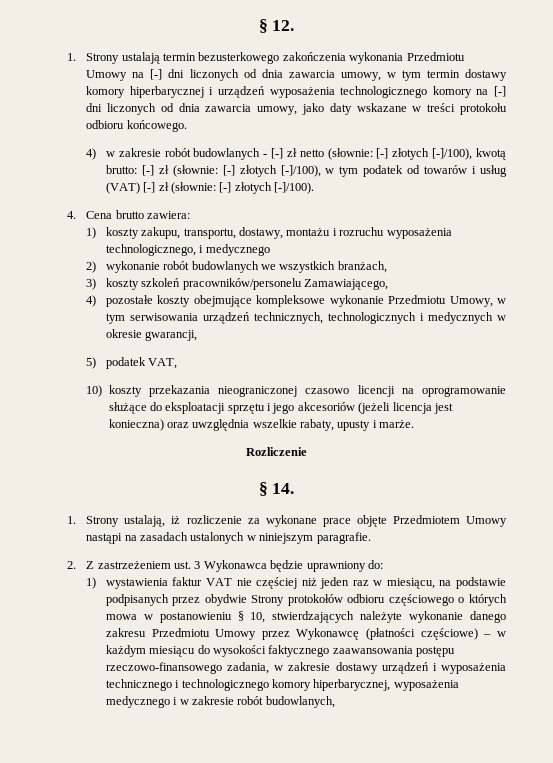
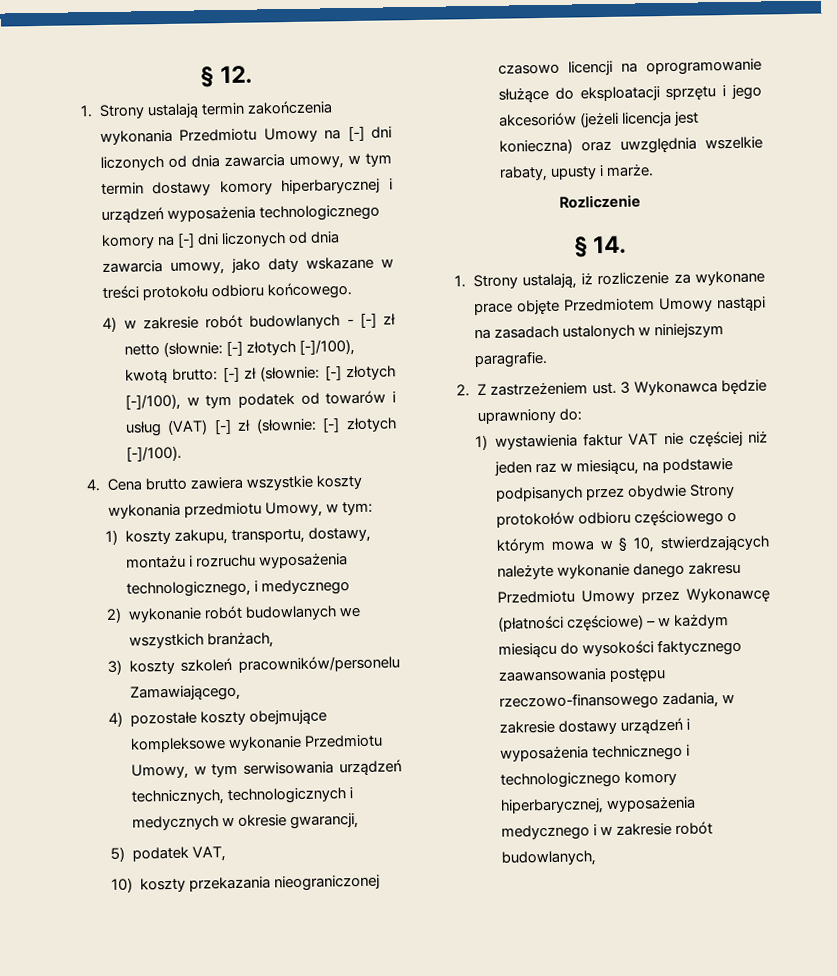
- 1. Strony ustalają termin bezusterkowego zakończenia wykonania Przedmiotu Umowy na [-] dni liczonych od dnia zawarcia umowy, w tym termin dostawy komory hiperbarycznej i urządzeń wyposażenia technologicznego komory na [-] dni liczonych od dnia zawarcia umowy, jako daty wskazane w treści protokołu odbioru końcowego.
+ 1. Strony ustalają termin zakończenia wykonania Przedmiotu Umowy na [-] dni liczonych od dnia zawarcia umowy, w tym termin dostawy komory hiperbarycznej i urządzeń wyposażenia technologicznego komory na [-] dni liczonych od dnia zawarcia umowy, jako daty wskazane w treści protokołu odbioru końcowego.
- 4. Cena brutto zawiera:
+ 4. Cena brutto zawiera wszystkie koszty wykonania przedmiotu Umowy, w tym:
- 1) wystawienia faktur VAT nie częściej niż jeden raz w miesiącu, na podstawie podpisanych przez obydwie Strony protokołów odbioru częściowego o których mowa w postanowieniu § 10, stwierdzających należyte wykonanie danego zakresu Przedmiotu Umowy przez Wykonawcę (płatności częściowe) – w każdym miesiącu do wysokości faktycznego zaawansowania postępu rzeczowo-finansowego zadania, w zakresie dostawy urządzeń i wyposażenia technicznego i technologicznego komory hiperbarycznej, wyposażenia medycznego i w zakresie robót budowlanych,
+ 1) wystawienia faktur VAT nie częściej niż jeden raz w miesiącu, na podstawie podpisanych przez obydwie Strony protokołów odbioru częściowego o którym mowa w § 10, stwierdzających należyte wykonanie danego zakresu Przedmiotu Umowy przez Wykonawcę (płatności częściowe) – w każdym miesiącu do wysokości faktycznego zaawansowania postępu rzeczowo-finansowego zadania, w zakresie dostawy urządzeń i wyposażenia technicznego i technologicznego komory hiperbarycznej, wyposażenia medycznego i w zakresie robót budowlanych,

